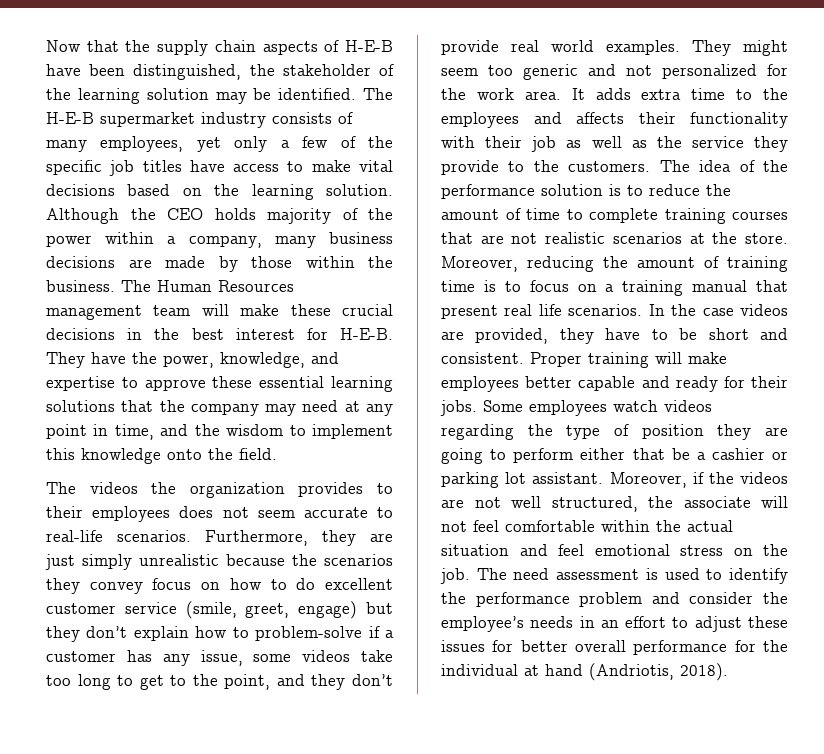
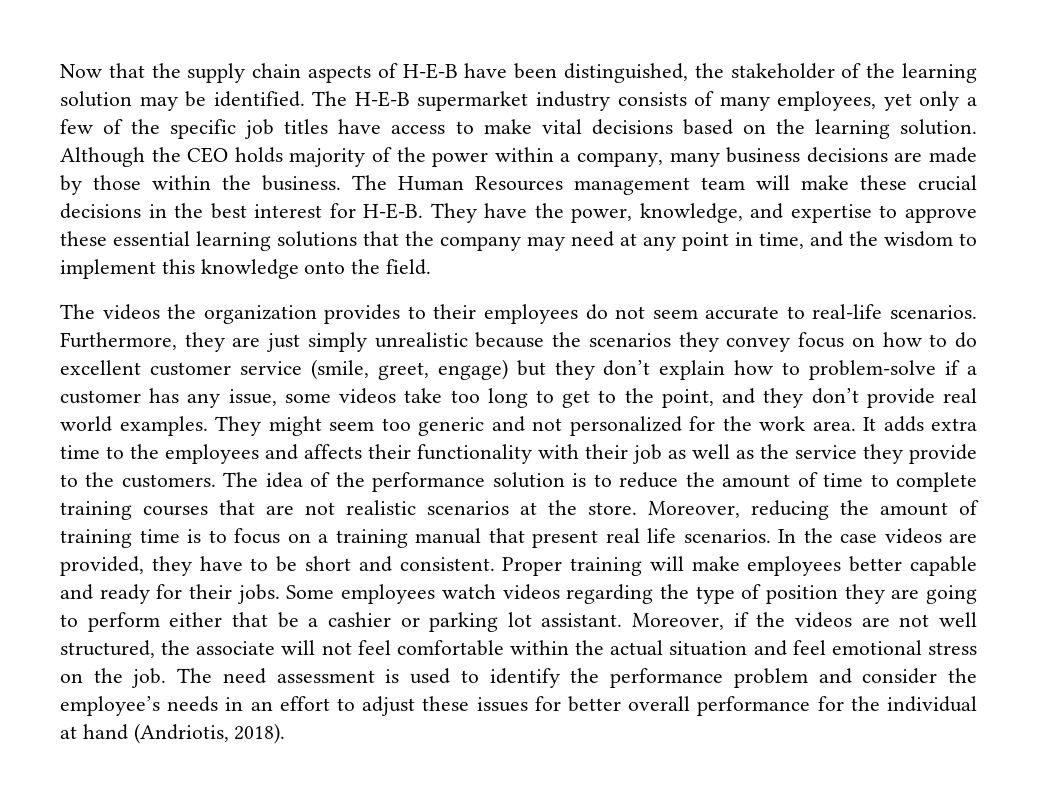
- The videos the organization provides to their employees does not seem accurate to real-life scenarios.
+ The videos the organization provides to their employees do not seem accurate to real-life scenarios.

